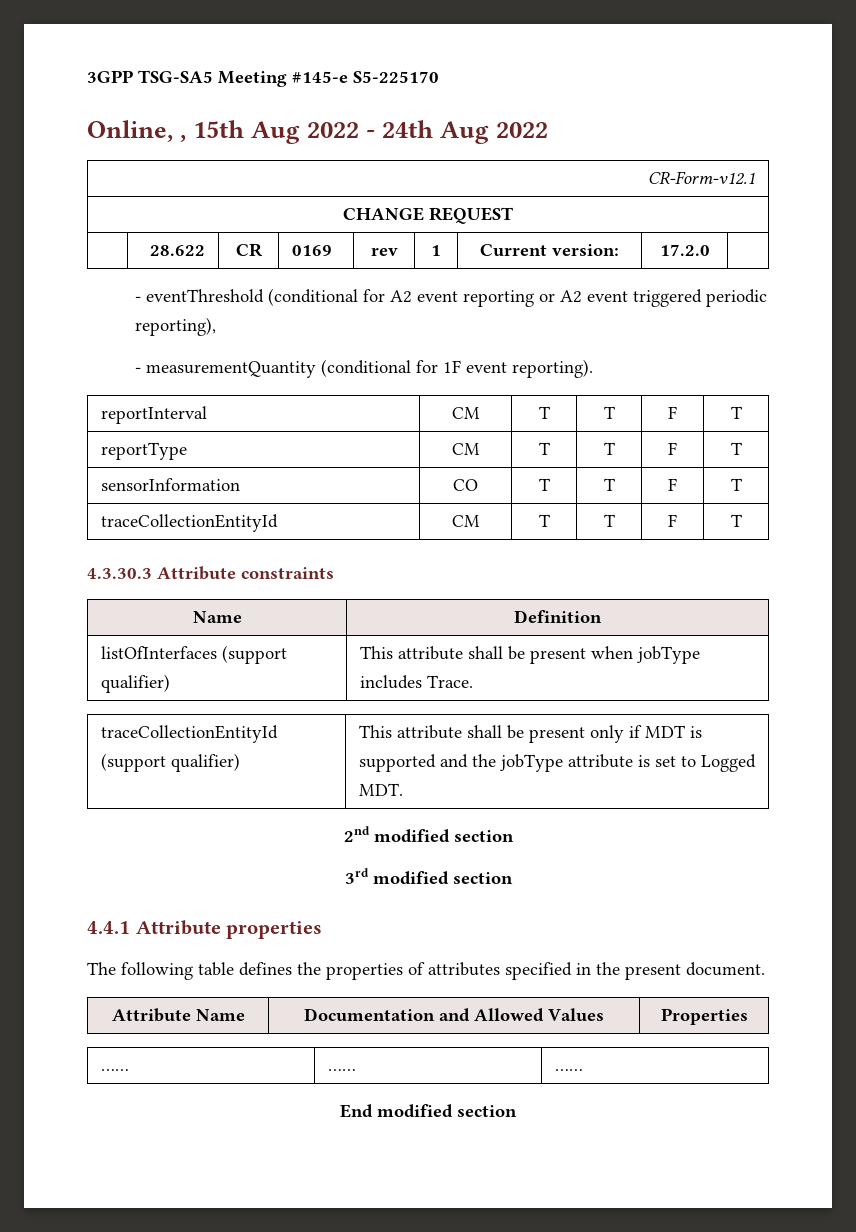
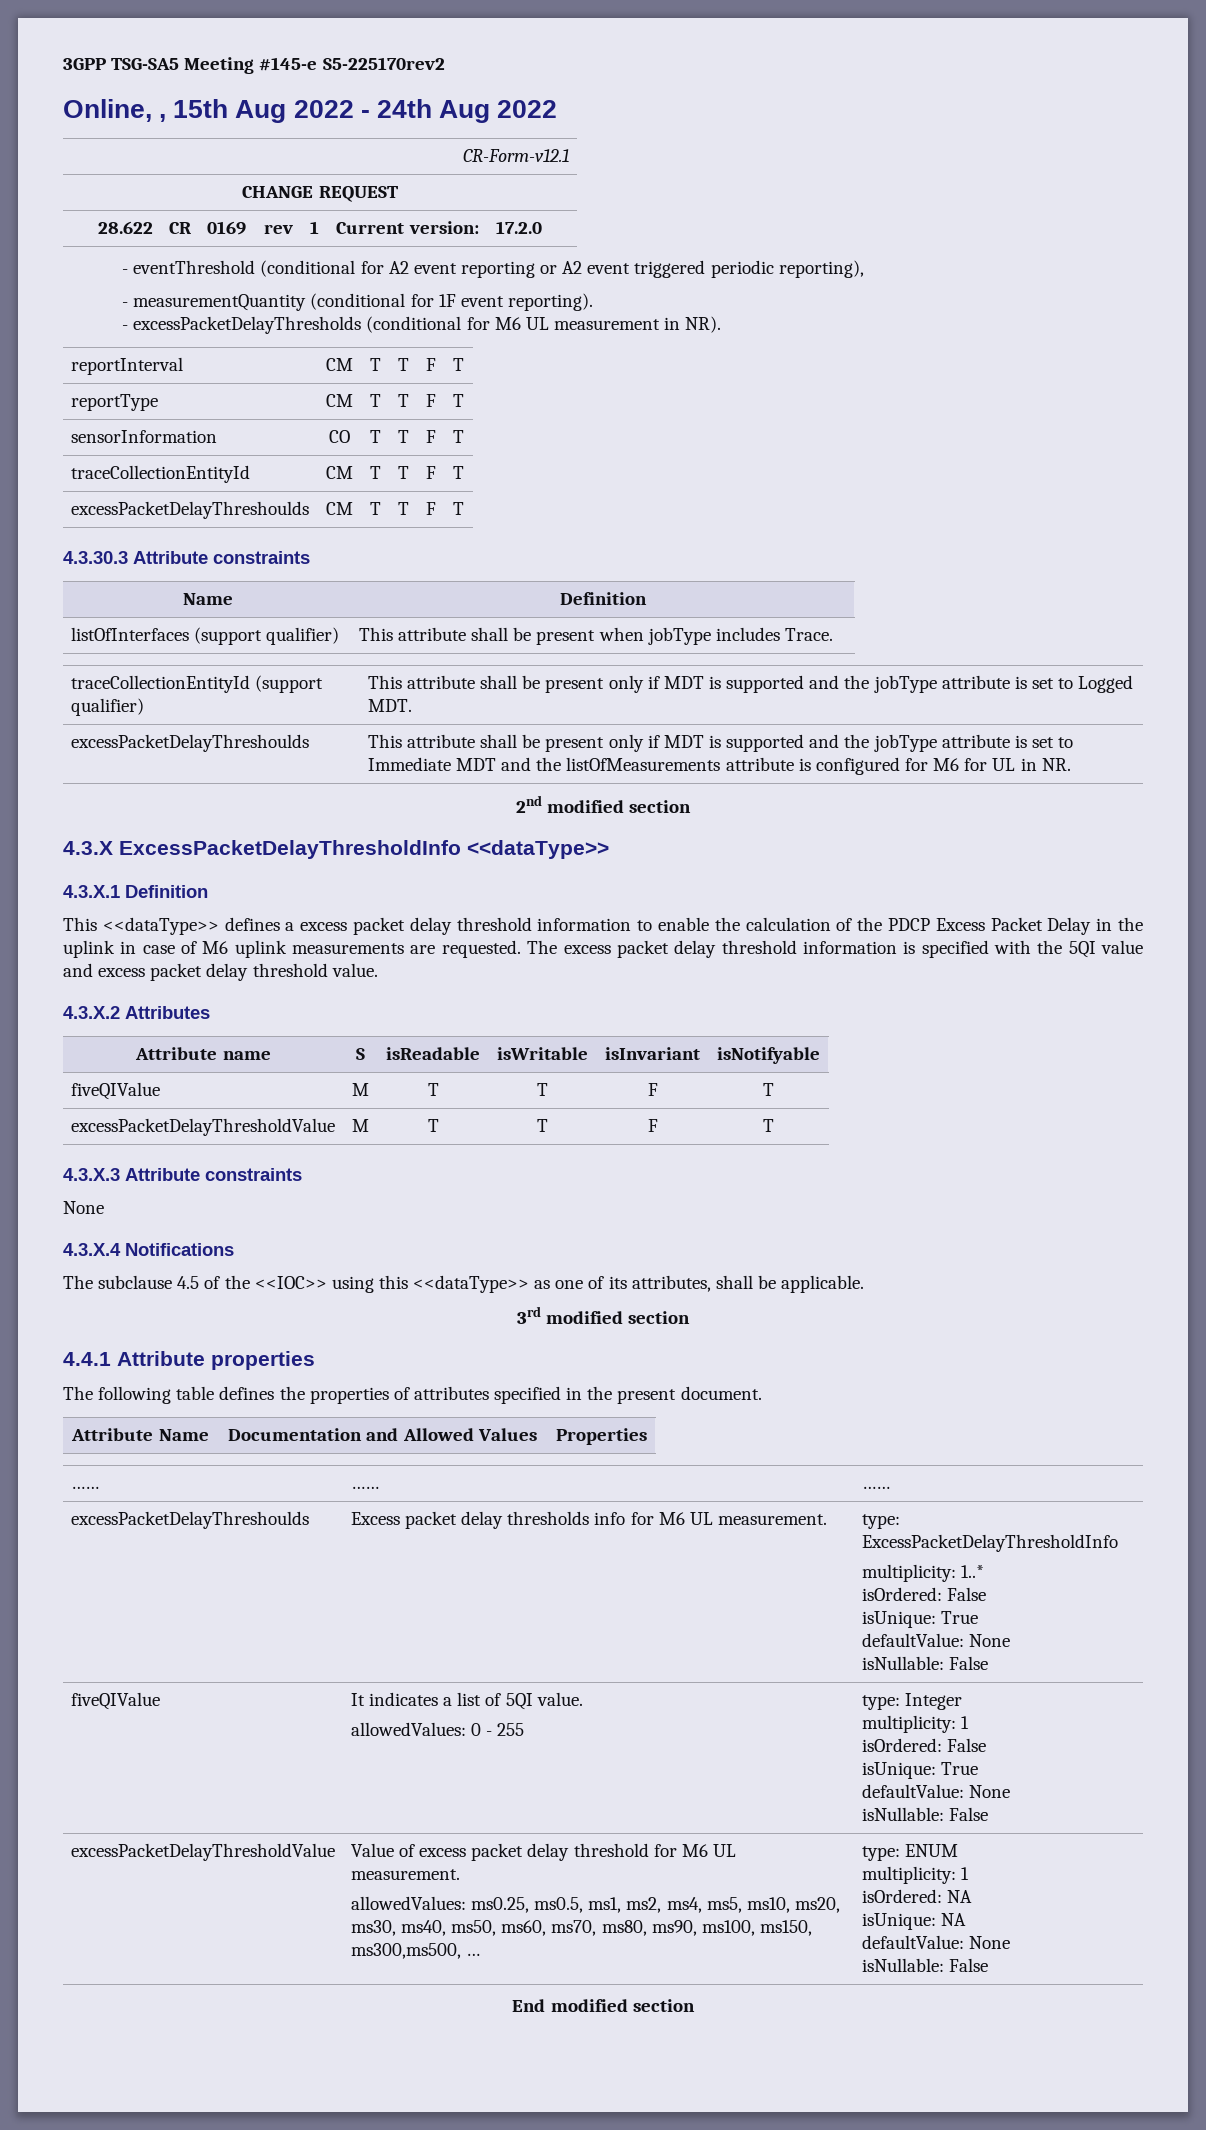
- 3GPP TSG-SA5 Meeting #145-e S5-225170
+ 3GPP TSG-SA5 Meeting #145-e S5-225170rev2
+ - excessPacketDelayThresholds (conditional for M6 UL measurement in NR).
+ excessPacketDelayThreshoulds | CM | T | T | F | T
+ excessPacketDelayThreshoulds | This attribute shall be present only if MDT is supported and the jobType attribute is set to Immediate MDT and the listOfMeasurements attribute is configured for M6 for UL in NR.
  2nd modified section
+ 4.3.X ExcessPacketDelayThresholdInfo <<dataType>>
+ 4.3.X.1 Definition
+ This <<dataType>> defines a excess packet delay threshold information to enable the calculation of the PDCP Excess Packet Delay in the uplink in case of M6 uplink measurements are requested. The excess packet delay threshold information is specified with the 5QI value and excess packet delay threshold value.
+ 4.3.X.2 Attributes
+ Attribute name | S | isReadable | isWritable | isInvariant | isNotifyable
+ fiveQIValue | M | T | T | F | T
+ excessPacketDelayThresholdValue | M | T | T | F | T
+ 4.3.X.3 Attribute constraints
+ None
+ 4.3.X.4 Notifications
+ The subclause 4.5 of the <<IOC>> using this <<dataType>> as one of its attributes, shall be applicable.
+ excessPacketDelayThreshoulds | Excess packet delay thresholds info for M6 UL measurement. | type: ExcessPacketDelayThresholdInfo
+ multiplicity: 1..*
+ isOrdered: False
+ isUnique: True
+ defaultValue: None
+ isNullable: False
+ fiveQIValue | It indicates a list of 5QI value.
+ allowedValues: 0 - 255 | type: Integer
+ multiplicity: 1
+ isOrdered: False
+ isUnique: True
+ defaultValue: None
+ isNullable: False
+ excessPacketDelayThresholdValue | Value of excess packet delay threshold for M6 UL measurement.
+ allowedValues: ms0.25, ms0.5, ms1, ms2, ms4, ms5, ms10, ms20, ms30, ms40, ms50, ms60, ms70, ms80, ms90, ms100, ms150, ms300,ms500, … | type: ENUM
+ multiplicity: 1
+ isOrdered: NA
+ isUnique: NA
+ defaultValue: None
+ isNullable: False

